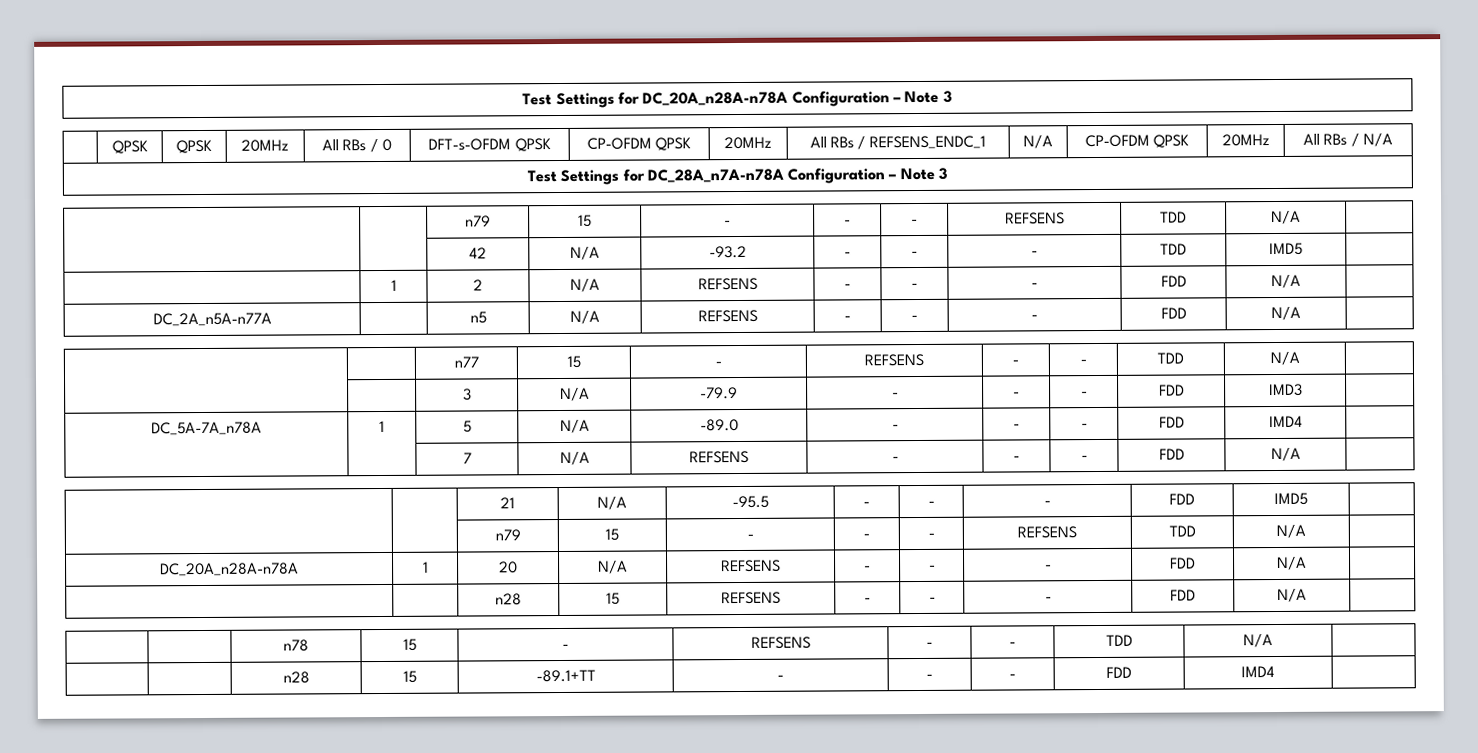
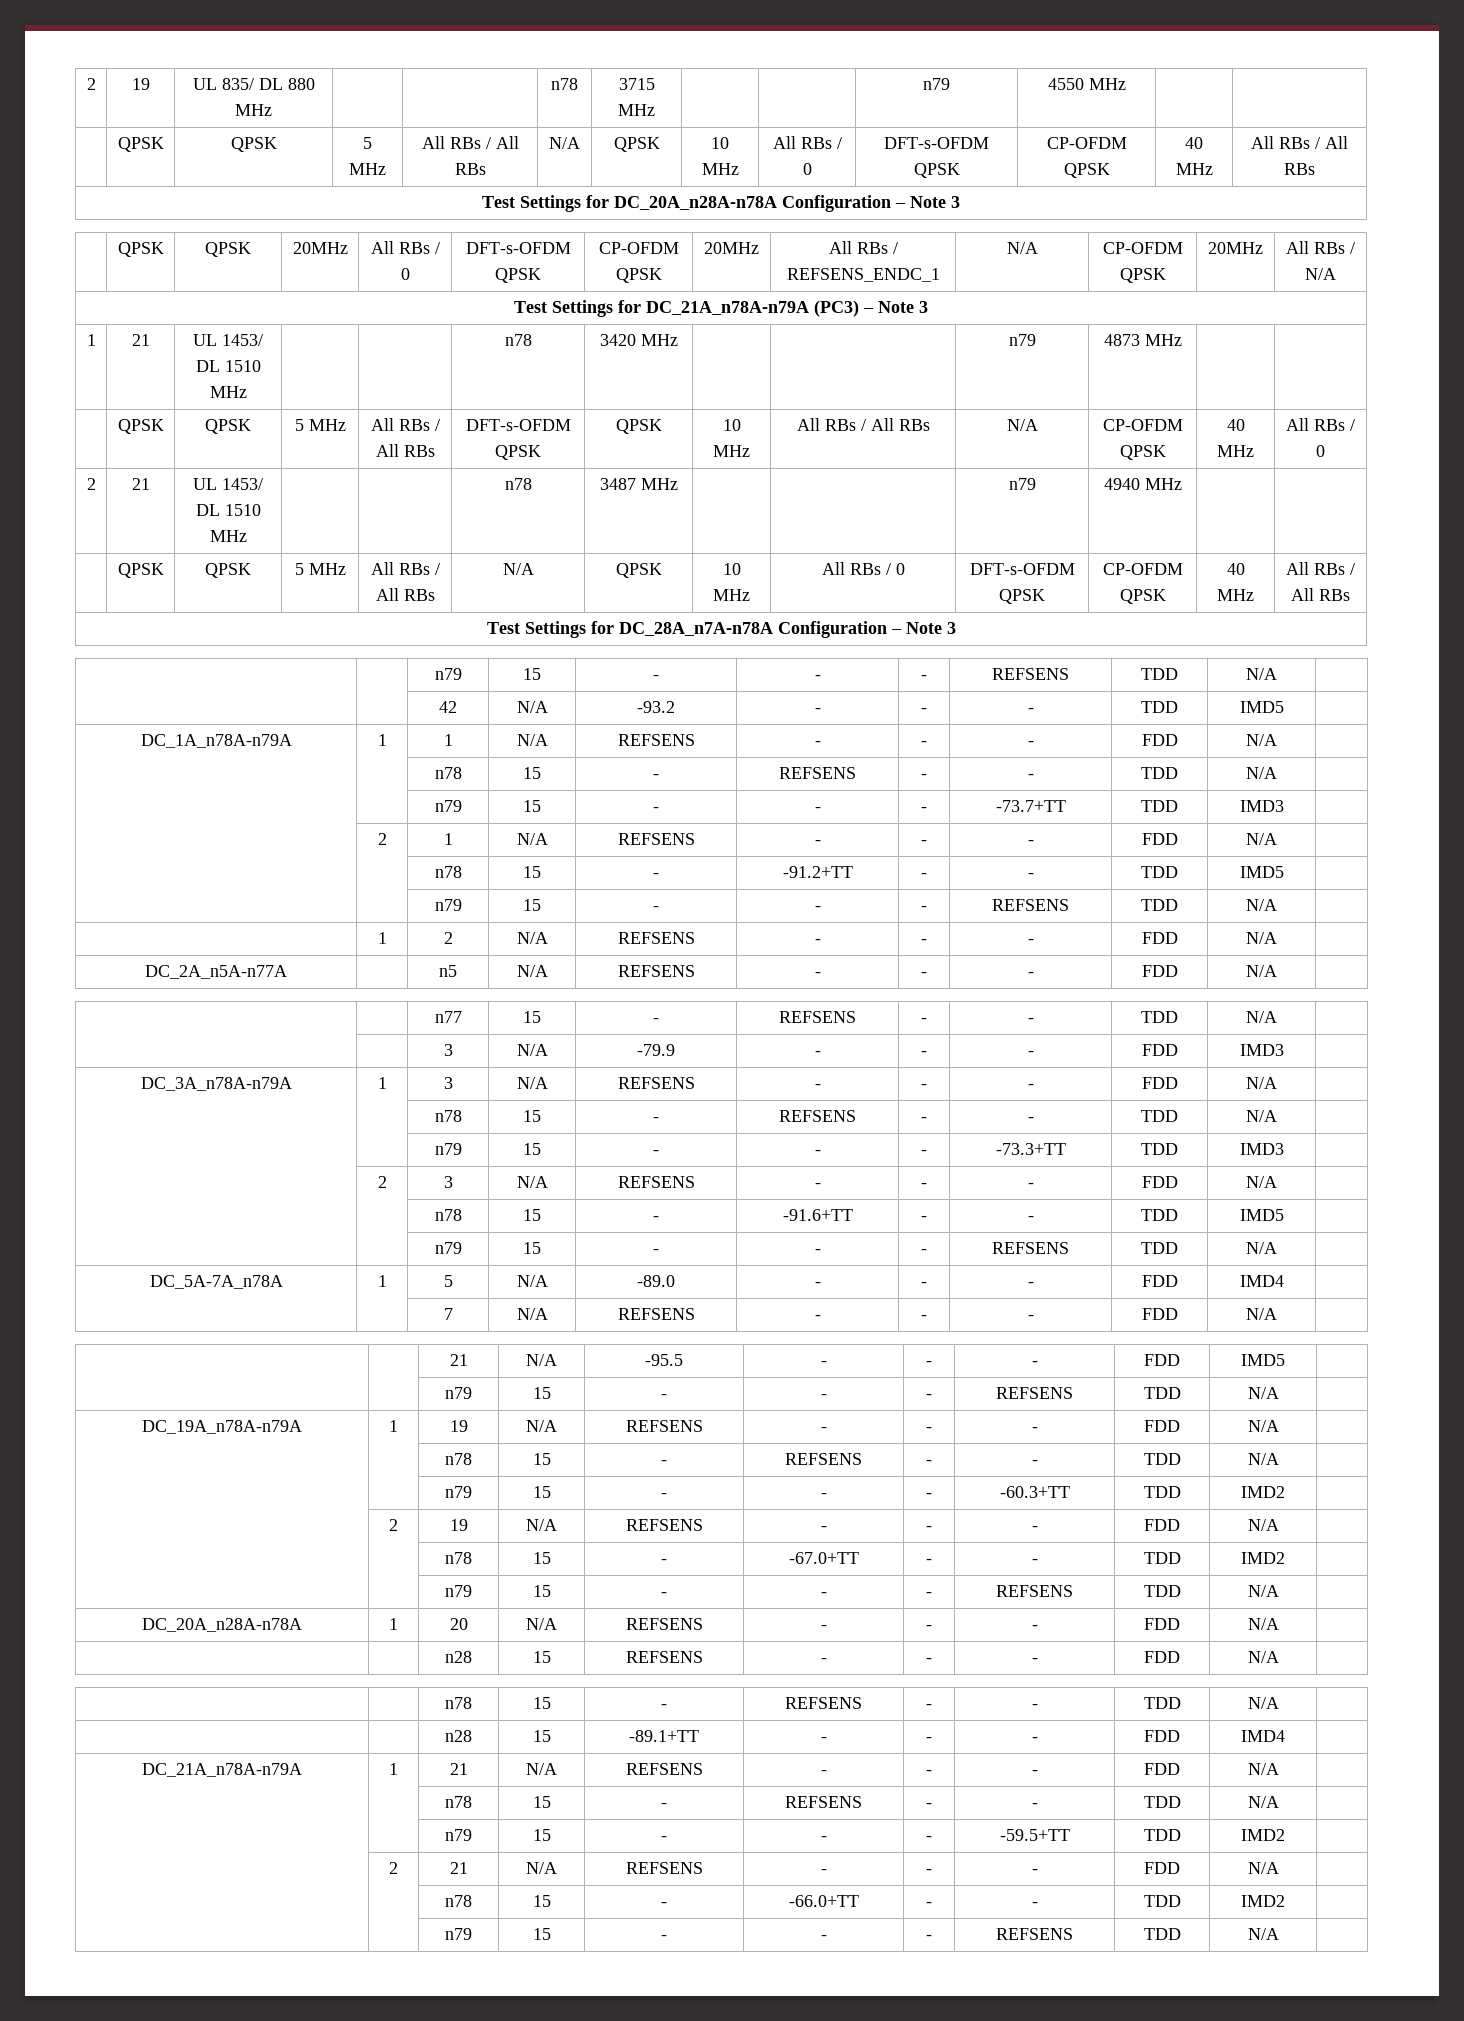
+ 2 | 19 | UL 835/ DL 880 MHz | | | n78 | 3715 MHz | | | n79 | 4550 MHz | |
+ | QPSK | QPSK | 5 MHz | All RBs / All RBs | N/A | QPSK | 10 MHz | All RBs / 0 | DFT-s-OFDM QPSK | CP-OFDM QPSK | 40 MHz | All RBs / All RBs
+ Test Settings for DC_21A_n78A-n79A (PC3) – Note 3
+ 1 | 21 | UL 1453/ DL 1510 MHz | | | n78 | 3420 MHz | | | n79 | 4873 MHz | |
+ | QPSK | QPSK | 5 MHz | All RBs / All RBs | DFT-s-OFDM QPSK | QPSK | 10 MHz | All RBs / All RBs | N/A | CP-OFDM QPSK | 40 MHz | All RBs / 0
+ 2 | 21 | UL 1453/ DL 1510 MHz | | | n78 | 3487 MHz | | | n79 | 4940 MHz | |
+ | QPSK | QPSK | 5 MHz | All RBs / All RBs | N/A | QPSK | 10 MHz | All RBs / 0 | DFT-s-OFDM QPSK | CP-OFDM QPSK | 40 MHz | All RBs / All RBs
+ DC_1A_n78A-n79A | 1 | 1 | N/A | REFSENS | - | - | - | FDD | N/A |
+ | | n78 | 15 | - | REFSENS | - | - | TDD | N/A |
+ | | n79 | 15 | - | - | - | -73.7+TT | TDD | IMD3 |
+ | 2 | 1 | N/A | REFSENS | - | - | - | FDD | N/A |
+ | | n78 | 15 | - | -91.2+TT | - | - | TDD | IMD5 |
+ | | n79 | 15 | - | - | - | REFSENS | TDD | N/A |
+ DC_3A_n78A-n79A | 1 | 3 | N/A | REFSENS | - | - | - | FDD | N/A |
+ | | n78 | 15 | - | REFSENS | - | - | TDD | N/A |
+ | | n79 | 15 | - | - | - | -73.3+TT | TDD | IMD3 |
+ | 2 | 3 | N/A | REFSENS | - | - | - | FDD | N/A |
+ | | n78 | 15 | - | -91.6+TT | - | - | TDD | IMD5 |
+ | | n79 | 15 | - | - | - | REFSENS | TDD | N/A |
+ DC_19A_n78A-n79A | 1 | 19 | N/A | REFSENS | - | - | - | FDD | N/A |
+ | | n78 | 15 | - | REFSENS | - | - | TDD | N/A |
+ | | n79 | 15 | - | - | - | -60.3+TT | TDD | IMD2 |
+ | 2 | 19 | N/A | REFSENS | - | - | - | FDD | N/A |
+ | | n78 | 15 | - | -67.0+TT | - | - | TDD | IMD2 |
+ | | n79 | 15 | - | - | - | REFSENS | TDD | N/A |
+ DC_21A_n78A-n79A | 1 | 21 | N/A | REFSENS | - | - | - | FDD | N/A |
+ | | n78 | 15 | - | REFSENS | - | - | TDD | N/A |
+ | | n79 | 15 | - | - | - | -59.5+TT | TDD | IMD2 |
+ | 2 | 21 | N/A | REFSENS | - | - | - | FDD | N/A |
+ | | n78 | 15 | - | -66.0+TT | - | - | TDD | IMD2 |
+ | | n79 | 15 | - | - | - | REFSENS | TDD | N/A |

